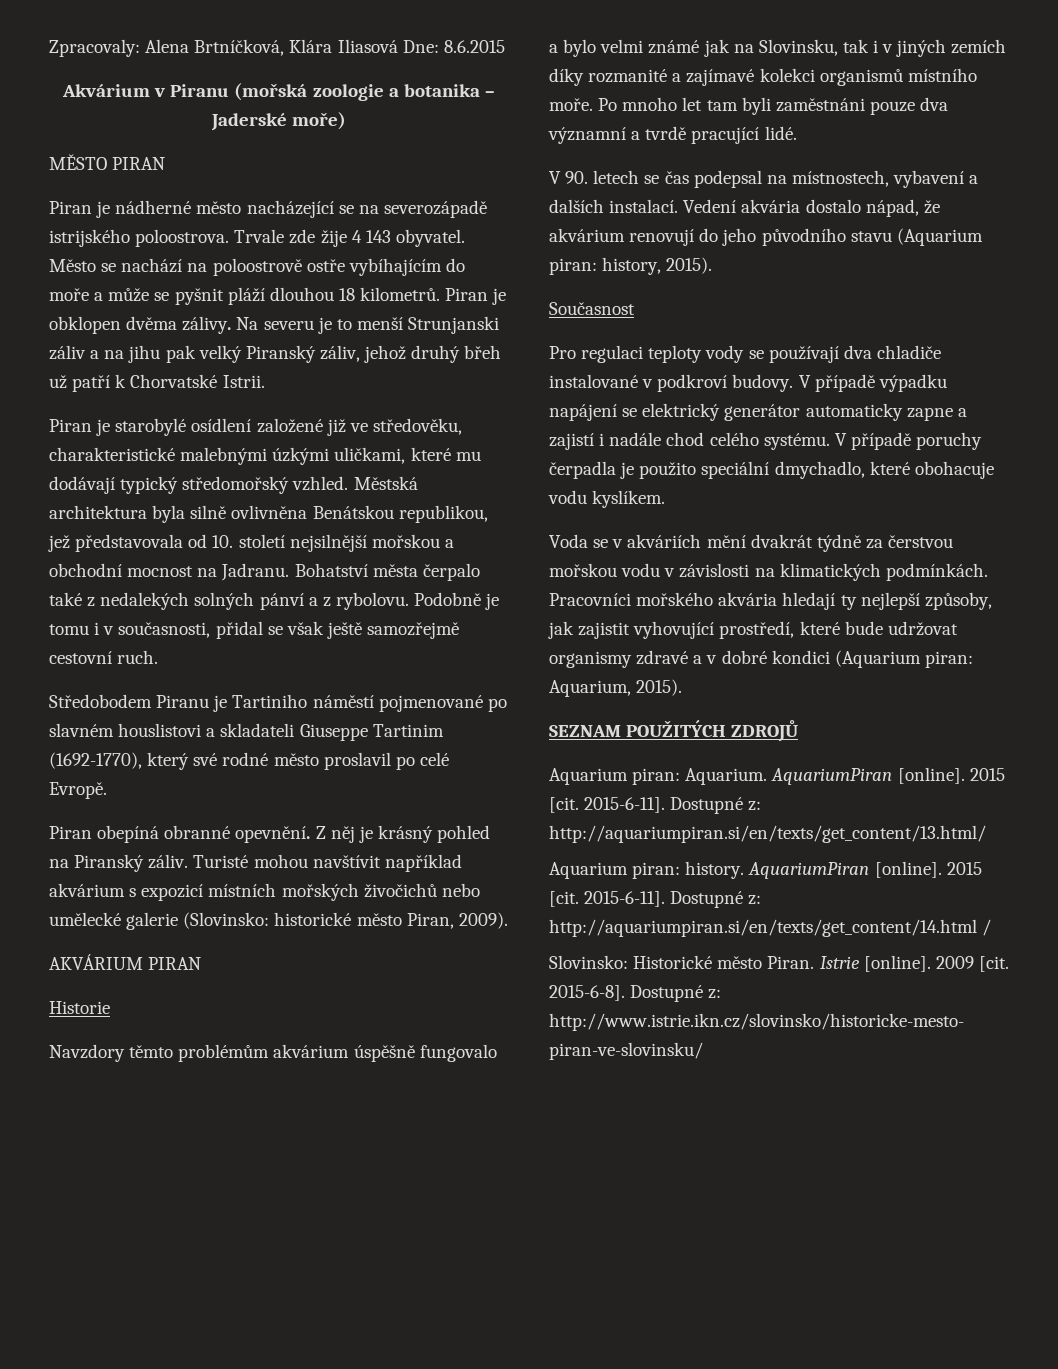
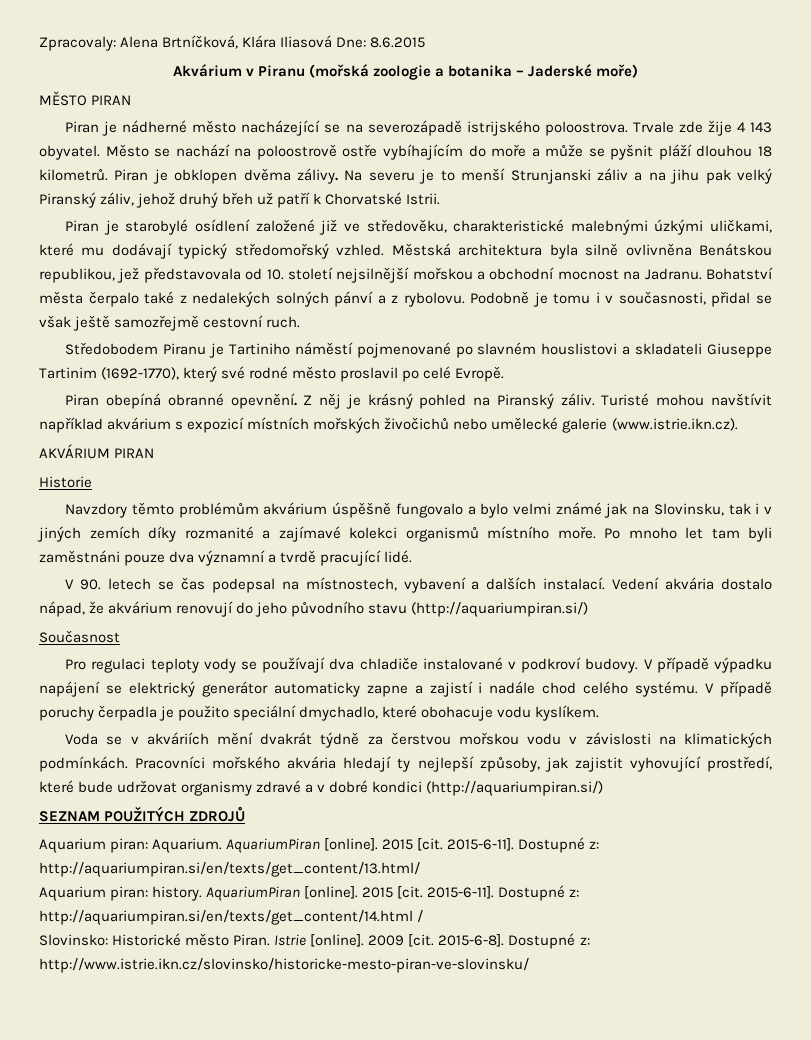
- Turisté mohou navštívit například akvárium s expozicí místních mořských živočichů nebo umělecké galerie (Slovinsko: historické město Piran, 2009).
+ Turisté mohou navštívit například akvárium s expozicí místních mořských živočichů nebo umělecké galerie (www.istrie.ikn.cz).
- Vedení akvária dostalo nápad, že akvárium renovují do jeho původního stavu (Aquarium piran: history, 2015).
+ Vedení akvária dostalo nápad, že akvárium renovují do jeho původního stavu (http://aquariumpiran.si/)
- Pracovníci mořského akvária hledají ty nejlepší způsoby, jak zajistit vyhovující prostředí, které bude udržovat organismy zdravé a v dobré kondici (Aquarium piran: Aquarium, 2015).
+ Pracovníci mořského akvária hledají ty nejlepší způsoby, jak zajistit vyhovující prostředí, které bude udržovat organismy zdravé a v dobré kondici (http://aquariumpiran.si/)

